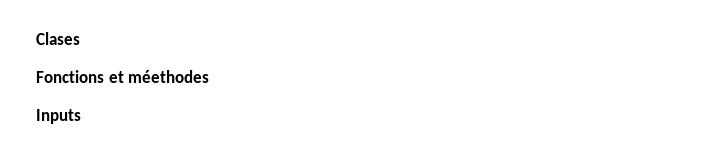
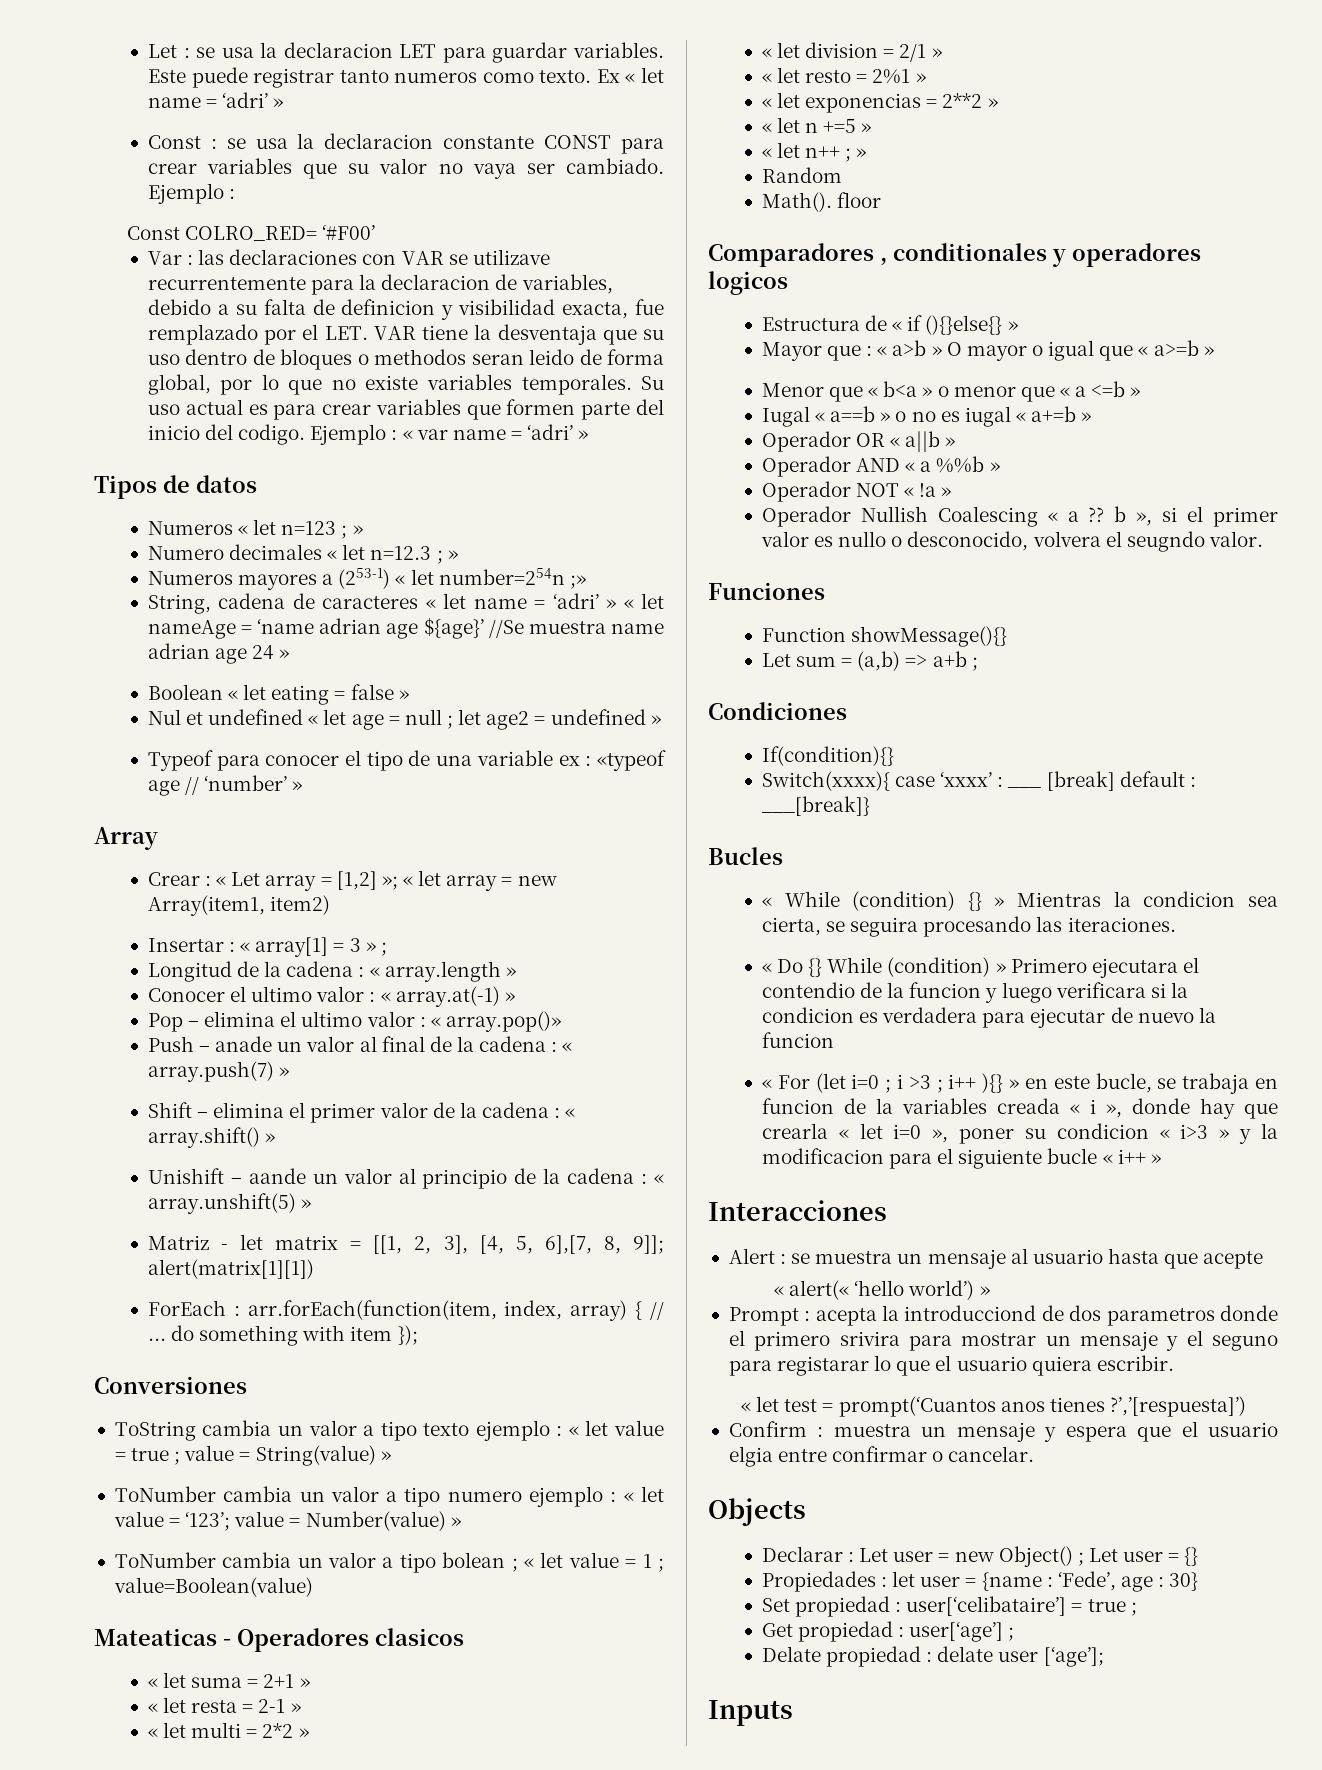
- Clases
- Fonctions et méethodes
+ Let : se usa la declaracion LET para guardar variables. Este puede registrar tanto numeros como texto. Ex « let name = ‘adri’ »
+ Const : se usa la declaracion constante CONST para crear variables que su valor no vaya ser cambiado. Ejemplo :
+ Const COLRO_RED= ‘#F00’
+ Var : las declaraciones con VAR se utilizave recurrentemente para la declaracion de variables, debido a su falta de definicion y visibilidad exacta, fue remplazado por el LET. VAR tiene la desventaja que su uso dentro de bloques o methodos seran leido de forma global, por lo que no existe variables temporales. Su uso actual es para crear variables que formen parte del inicio del codigo. Ejemplo : « var name = ‘adri’ »
+ Tipos de datos
+ Numeros « let n=123 ; »
+ Numero decimales « let n=12.3 ; »
+ Numeros mayores a (253-1) « let number=254n ;»
+ String, cadena de caracteres « let name = ‘adri’ » « let nameAge = ‘name adrian age ${age}’ //Se muestra name adrian age 24 »
+ Boolean « let eating = false »
+ Nul et undefined « let age = null ; let age2 = undefined »
+ Typeof para conocer el tipo de una variable ex : «typeof age // ‘number’ »
+ Array
+ Crear : « Let array = [1,2] »; « let array = new Array(item1, item2)
+ Insertar : « array[1] = 3 » ;
+ Longitud de la cadena : « array.length »
+ Conocer el ultimo valor : « array.at(-1) »
+ Pop – elimina el ultimo valor : « array.pop()»
+ Push – anade un valor al final de la cadena : « array.push(7) »
+ Shift – elimina el primer valor de la cadena : « array.shift() »
+ Unishift – aande un valor al principio de la cadena : « array.unshift(5) »
+ Matriz - let matrix = [[1, 2, 3], [4, 5, 6],[7, 8, 9]]; alert(matrix[1][1])
+ ForEach : arr.forEach(function(item, index, array) { // ... do something with item });
+ Conversiones
+ ToString cambia un valor a tipo texto ejemplo : « let value = true ; value = String(value) »
+ ToNumber cambia un valor a tipo numero ejemplo : « let value = ‘123’; value = Number(value) »
+ ToNumber cambia un valor a tipo bolean ; « let value = 1 ; value=Boolean(value)
+ Mateaticas - Operadores clasicos
+ « let suma = 2+1 »
+ « let resta = 2-1 »
+ « let multi = 2*2 »
+ « let division = 2/1 »
+ « let resto = 2%1 »
+ « let exponencias = 2**2 »
+ « let n +=5 »
+ « let n++ ; »
+ Random
+ Math(). floor
+ Comparadores , conditionales y operadores logicos
+ Estructura de « if (){}else{} »
+ Mayor que : « a>b » O mayor o igual que « a>=b »
+ Menor que « b<a » o menor que « a <=b »
+ Iugal « a==b » o no es iugal « a+=b »
+ Operador OR « a||b »
+ Operador AND « a %%b »
+ Operador NOT « !a »
+ Operador Nullish Coalescing « a ?? b », si el primer valor es nullo o desconocido, volvera el seugndo valor.
+ Funciones
+ Function showMessage(){}
+ Let sum = (a,b) => a+b ;
+ Condiciones
+ If(condition){}
+ Switch(xxxx){ case ‘xxxx’ : ___ [break] default : ___[break]}
+ Bucles
+ « While (condition) {} » Mientras la condicion sea cierta, se seguira procesando las iteraciones.
+ « Do {} While (condition) » Primero ejecutara el contendio de la funcion y luego verificara si la condicion es verdadera para ejecutar de nuevo la funcion
+ « For (let i=0 ; i >3 ; i++ ){} » en este bucle, se trabaja en funcion de la variables creada « i », donde hay que crearla « let i=0 », poner su condicion « i>3 » y la modificacion para el siguiente bucle « i++ »
+ Interacciones
+ Alert : se muestra un mensaje al usuario hasta que acepte
+ « alert(« ‘hello world’) »
+ Prompt : acepta la introducciond de dos parametros donde el primero srivira para mostrar un mensaje y el seguno para registarar lo que el usuario quiera escribir.
+ « let test = prompt(‘Cuantos anos tienes ?’,’[respuesta]’)
+ Confirm : muestra un mensaje y espera que el usuario elgia entre confirmar o cancelar.
+ Objects
+ Declarar : Let user = new Object() ; Let user = {}
+ Propiedades : let user = {name : ‘Fede’, age : 30}
+ Set propiedad : user[‘celibataire’] = true ;
+ Get propiedad : user[‘age’] ;
+ Delate propiedad : delate user [‘age’];

